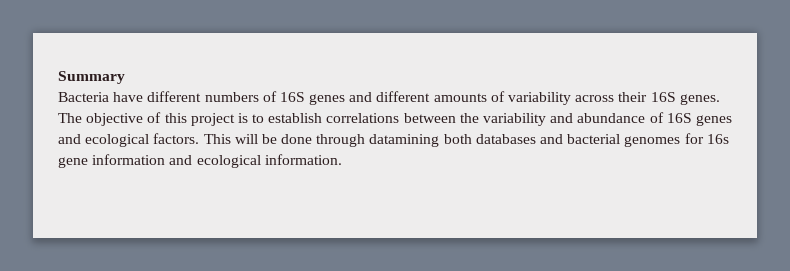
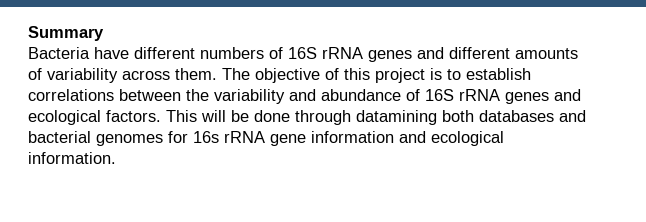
- Bacteria have different numbers of 16S genes and different amounts of variability across their 16S genes.
+ Bacteria have different numbers of 16S rRNA genes and different amounts of variability across them.
- The objective of this project is to establish correlations between the variability and abundance of 16S genes and ecological factors.
+ The objective of this project is to establish correlations between the variability and abundance of 16S rRNA genes and ecological factors.
- This will be done through datamining both databases and bacterial genomes for 16s gene information and ecological information.
+ This will be done through datamining both databases and bacterial genomes for 16s rRNA gene information and ecological information.

